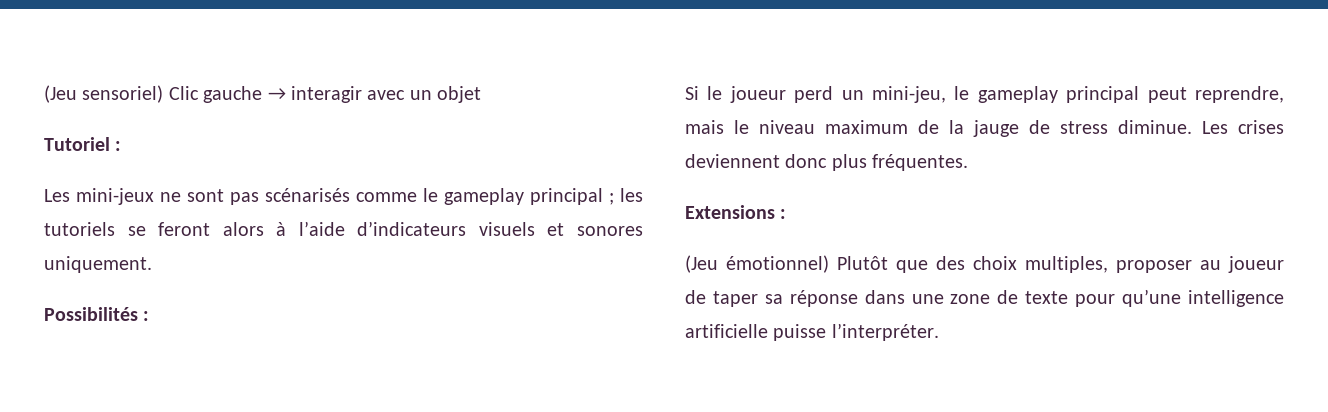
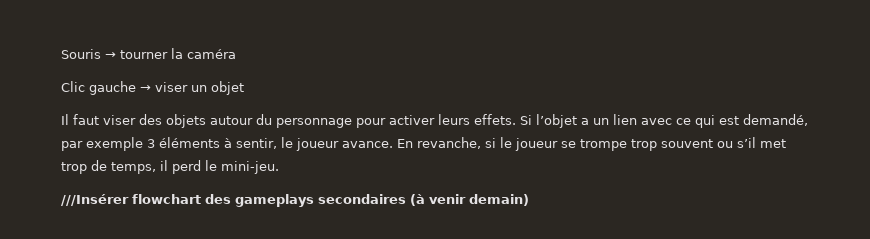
- (Jeu sensoriel) Clic gauche → interagir avec un objet
+ Souris → tourner la caméra
+ Clic gauche → viser un objet
- Tutoriel :
- Les mini-jeux ne sont pas scénarisés comme le gameplay principal ; les tutoriels se feront alors à l’aide d’indicateurs visuels et sonores uniquement.
- Possibilités :
- Si le joueur perd un mini-jeu, le gameplay principal peut reprendre, mais le niveau maximum de la jauge de stress diminue. Les crises deviennent donc plus fréquentes.
- Extensions :
- (Jeu émotionnel) Plutôt que des choix multiples, proposer au joueur de taper sa réponse dans une zone de texte pour qu’une intelligence artificielle puisse l’interpréter.
+ Il faut viser des objets autour du personnage pour activer leurs effets. Si l’objet a un lien avec ce qui est demandé, par exemple 3 éléments à sentir, le joueur avance. En revanche, si le joueur se trompe trop souvent ou s’il met trop de temps, il perd le mini-jeu.
+ ///Insérer flowchart des gameplays secondaires (à venir demain)

